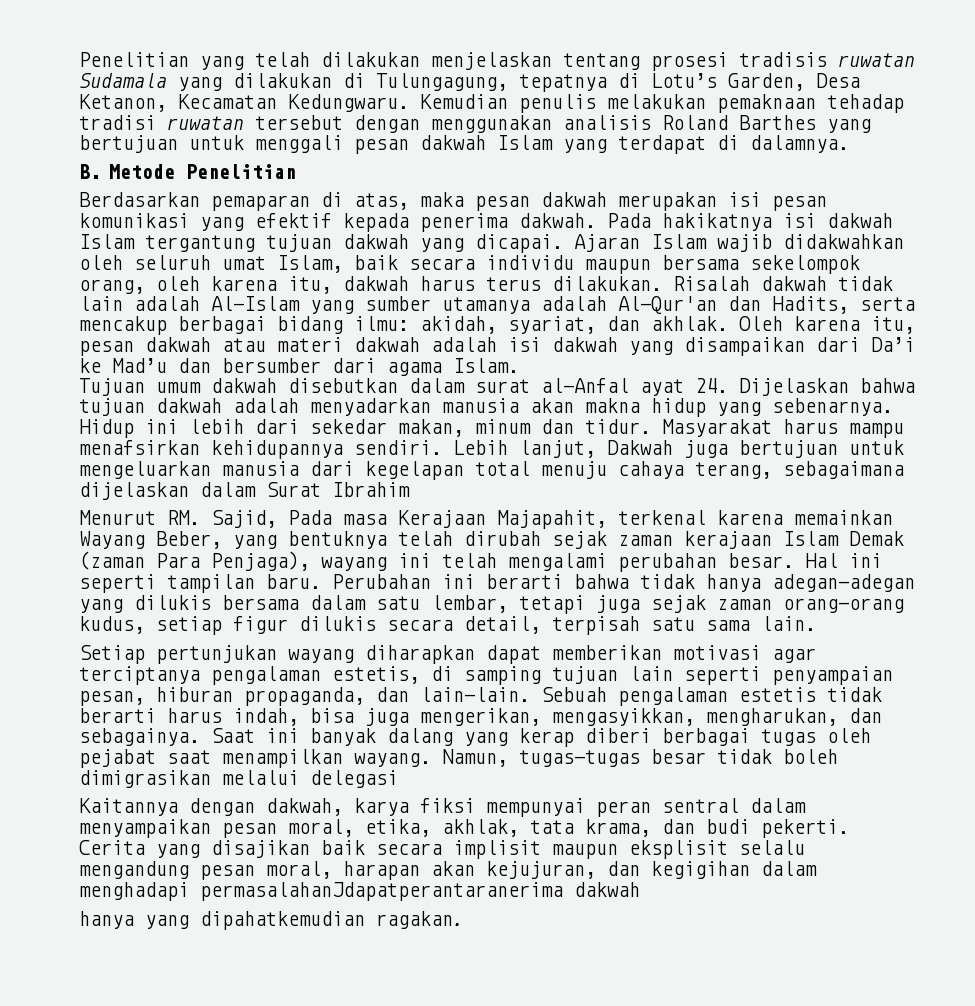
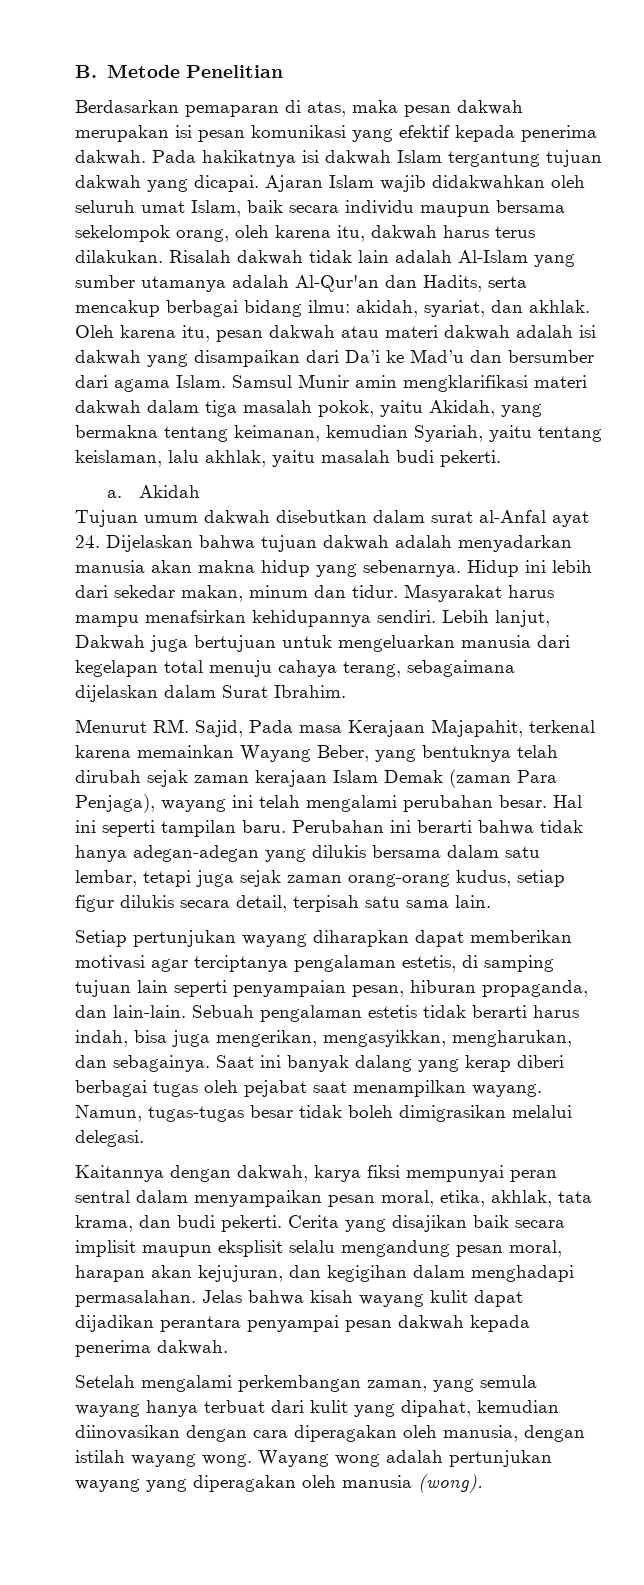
- Penelitian yang telah dilakukan menjelaskan tentang prosesi tradisis ruwatan Sudamala yang dilakukan di Tulungagung, tepatnya di Lotu’s Garden, Desa Ketanon, Kecamatan Kedungwaru. Kemudian penulis melakukan pemaknaan tehadap tradisi ruwatan tersebut dengan menggunakan analisis Roland Barthes yang bertujuan untuk menggali pesan dakwah Islam yang terdapat di dalamnya.
+ Samsul Munir amin mengklarifikasi materi dakwah dalam tiga masalah pokok, yaitu Akidah, yang bermakna tentang keimanan, kemudian Syariah, yaitu tentang keislaman, lalu akhlak, yaitu masalah budi pekerti.
+ a. Akidah
- Lebih lanjut, Dakwah juga bertujuan untuk mengeluarkan manusia dari kegelapan total menuju cahaya terang, sebagaimana dijelaskan dalam Surat Ibrahim
+ Lebih lanjut, Dakwah juga bertujuan untuk mengeluarkan manusia dari kegelapan total menuju cahaya terang, sebagaimana dijelaskan dalam Surat Ibrahim.
- Namun, tugas-tugas besar tidak boleh dimigrasikan melalui delegasi
+ Namun, tugas-tugas besar tidak boleh dimigrasikan melalui delegasi.
- Cerita yang disajikan baik secara implisit maupun eksplisit selalu mengandung pesan moral, harapan akan kejujuran, dan kegigihan dalam menghadapi permasalahanJdapatperantaranerima dakwah
- hanya yang dipahatkemudian ragakan.
+ Cerita yang disajikan baik secara implisit maupun eksplisit selalu mengandung pesan moral, harapan akan kejujuran, dan kegigihan dalam menghadapi permasalahan. Jelas bahwa kisah wayang kulit dapat dijadikan perantara penyampai pesan dakwah kepada penerima dakwah.
+ Setelah mengalami perkembangan zaman, yang semula wayang hanya terbuat dari kulit yang dipahat, kemudian diinovasikan dengan cara diperagakan oleh manusia, dengan istilah wayang wong. Wayang wong adalah pertunjukan wayang yang diperagakan oleh manusia (wong).

